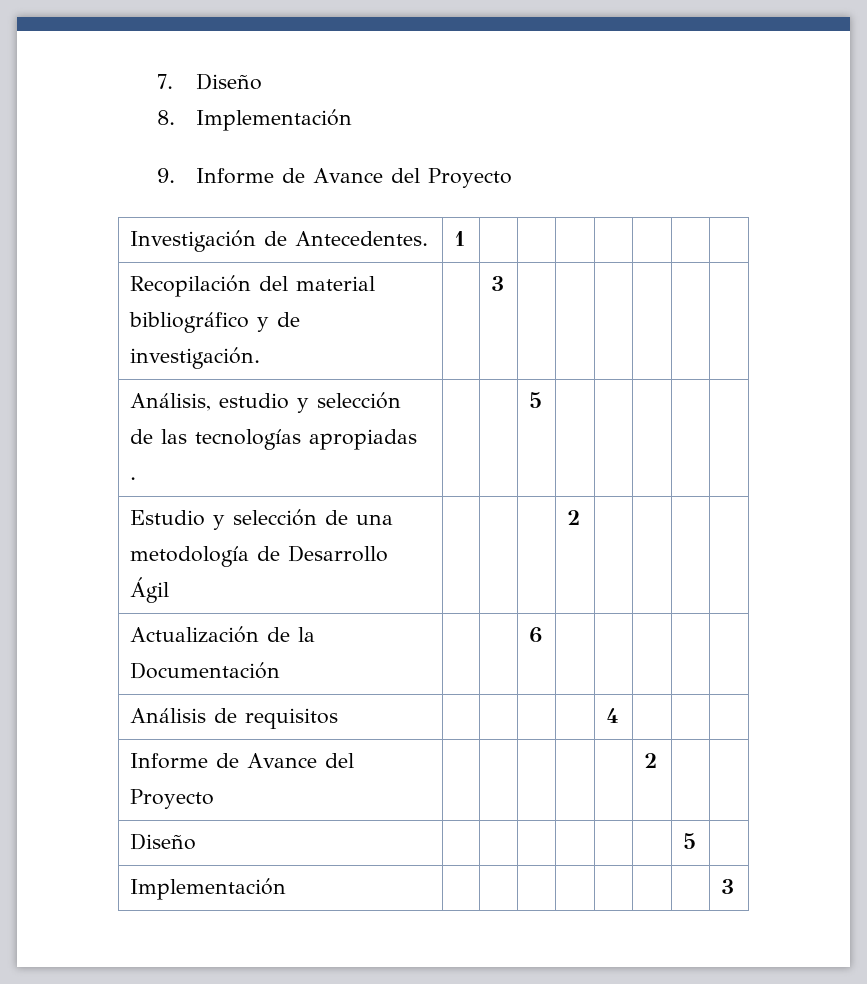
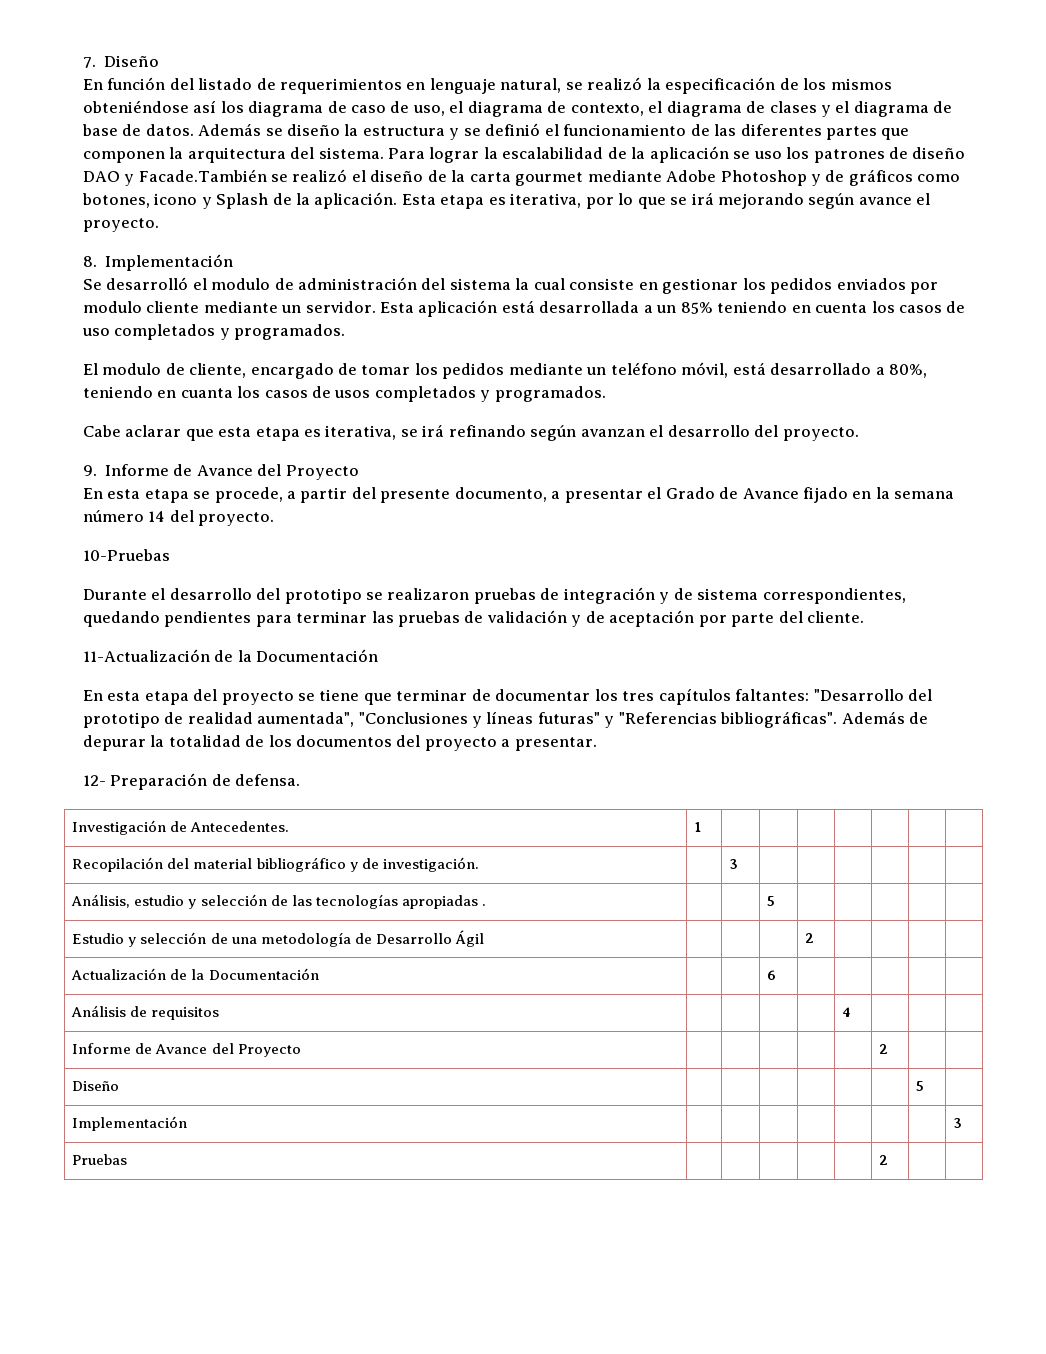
+ En función del listado de requerimientos en lenguaje natural, se realizó la especificación de los mismos obteniéndose así los diagrama de caso de uso, el diagrama de contexto, el diagrama de clases y el diagrama de base de datos. Además se diseño la estructura y se definió el funcionamiento de las diferentes partes que componen la arquitectura del sistema. Para lograr la escalabilidad de la aplicación se uso los patrones de diseño DAO y Facade.También se realizó el diseño de la carta gourmet mediante Adobe Photoshop y de gráficos como botones, icono y Splash de la aplicación. Esta etapa es iterativa, por lo que se irá mejorando según avance el proyecto.
  8. Implementación
+ Se desarrolló el modulo de administración del sistema la cual consiste en gestionar los pedidos enviados por modulo cliente mediante un servidor. Esta aplicación está desarrollada a un 85% teniendo en cuenta los casos de uso completados y programados.
+ El modulo de cliente, encargado de tomar los pedidos mediante un teléfono móvil, está desarrollado a 80%, teniendo en cuanta los casos de usos completados y programados.
+ Cabe aclarar que esta etapa es iterativa, se irá refinando según avanzan el desarrollo del proyecto.
+ En esta etapa se procede, a partir del presente documento, a presentar el Grado de Avance fijado en la semana número 14 del proyecto.
+ 10-Pruebas
+ Durante el desarrollo del prototipo se realizaron pruebas de integración y de sistema correspondientes, quedando pendientes para terminar las pruebas de validación y de aceptación por parte del cliente.
+ 11-Actualización de la Documentación
+ En esta etapa del proyecto se tiene que terminar de documentar los tres capítulos faltantes: "Desarrollo del prototipo de realidad aumentada", "Conclusiones y líneas futuras" y "Referencias bibliográficas". Además de depurar la totalidad de los documentos del proyecto a presentar.
+ 12- Preparación de defensa.
+ Pruebas | | | | | | 2 | |

